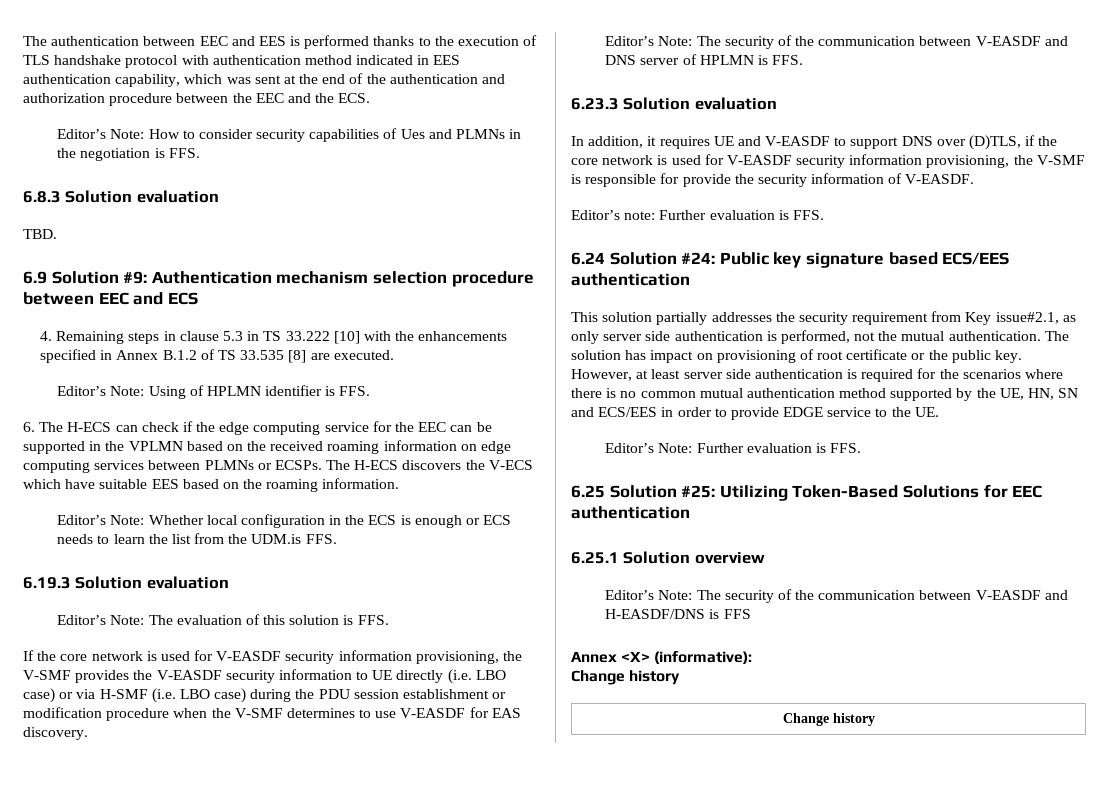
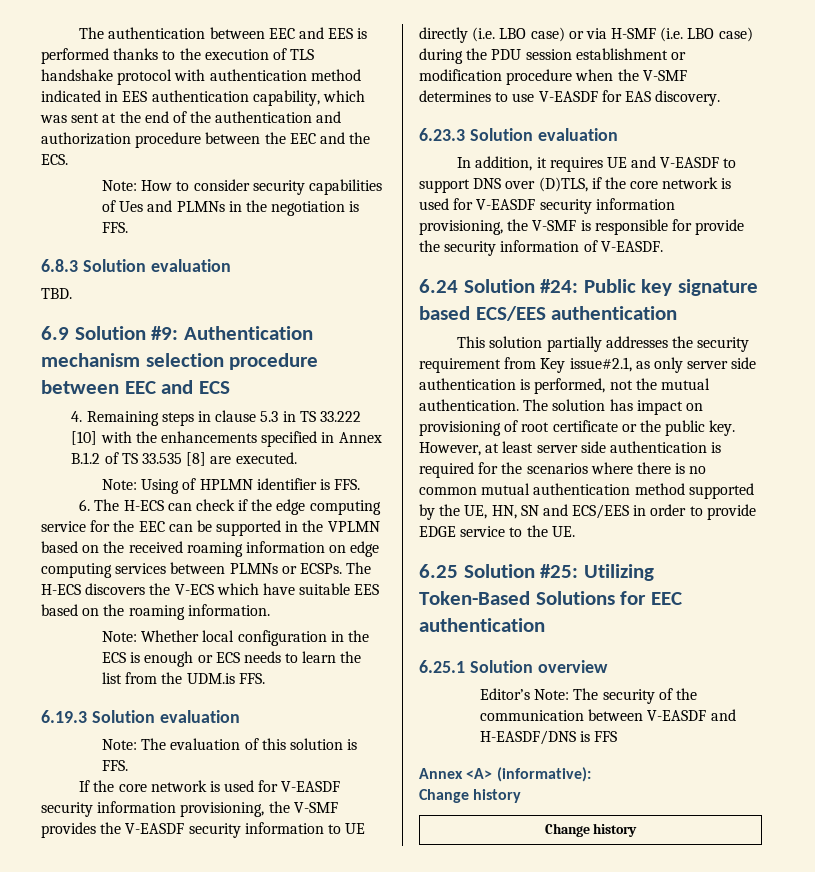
- Editor’s Note: How to consider security capabilities of Ues and PLMNs in the negotiation is FFS.
+ Note: How to consider security capabilities of Ues and PLMNs in the negotiation is FFS.
- Editor’s Note: Using of HPLMN identifier is FFS.
+ Note: Using of HPLMN identifier is FFS.
- Editor’s Note: Whether local configuration in the ECS is enough or ECS needs to learn the list from the UDM.is FFS.
+ Note: Whether local configuration in the ECS is enough or ECS needs to learn the list from the UDM.is FFS.
- Editor’s Note: The evaluation of this solution is FFS.
+ Note: The evaluation of this solution is FFS.
- Editor’s Note: The security of the communication between V-EASDF and DNS server of HPLMN is FFS.
- Editor’s note: Further evaluation is FFS.
- Editor’s Note: Further evaluation is FFS.
- Annex <X> (informative):
+ Annex <A> (informative):

